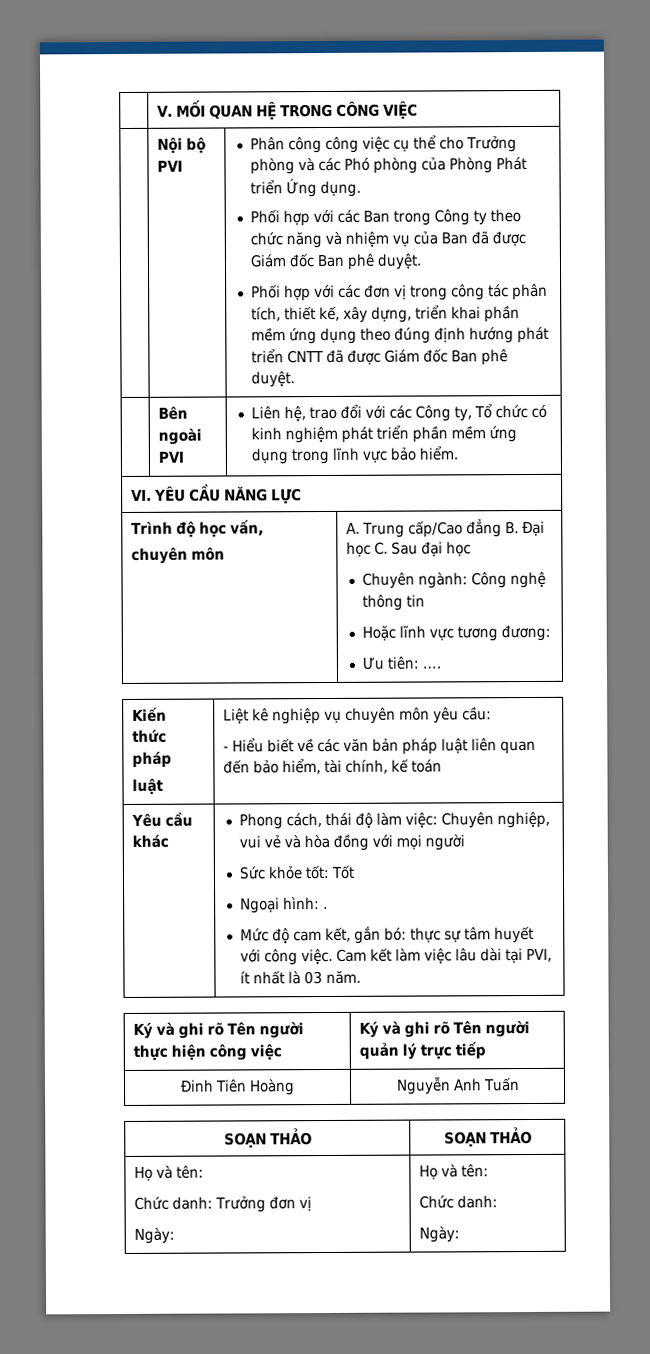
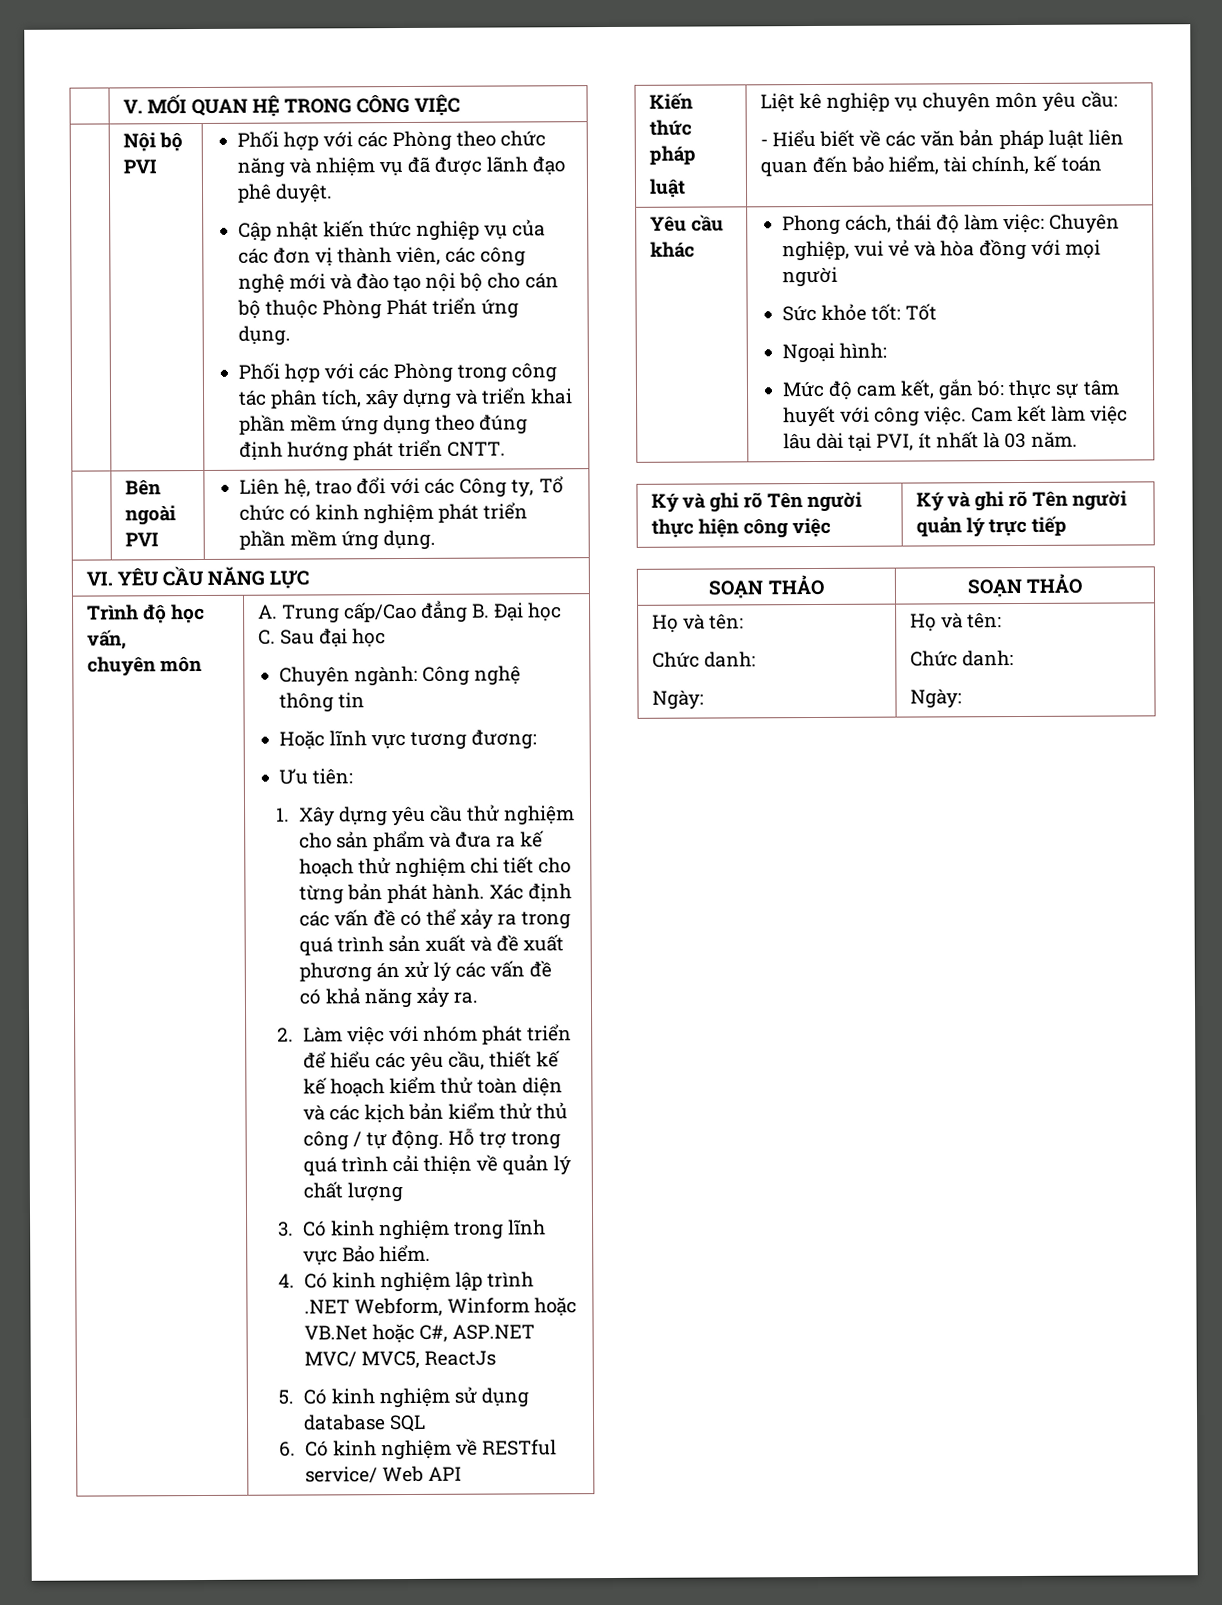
- Phân công công việc cụ thể cho Trưởng phòng và các Phó phòng của Phòng Phát triển Ứng dụng.
+ Phối hợp với các Phòng theo chức năng và nhiệm vụ đã được lãnh đạo phê duyệt.
+ Cập nhật kiến thức nghiệp vụ của các đơn vị thành viên, các công nghệ mới và đào tạo nội bộ cho cán bộ thuộc Phòng Phát triển ứng dụng.
- Phối hợp với các Ban trong Công ty theo chức năng và nhiệm vụ của Ban đã được Giám đốc Ban phê duyệt.
- Phối hợp với các đơn vị trong công tác phân tích, thiết kế, xây dựng, triển khai phần mềm ứng dụng theo đúng định hướng phát triển CNTT đã được Giám đốc Ban phê duyệt.
+ Phối hợp với các Phòng trong công tác phân tích, xây dựng và triển khai phần mềm ứng dụng theo đúng định hướng phát triển CNTT.
- | Bên ngoài PVI | Liên hệ, trao đổi với các Công ty, Tổ chức có kinh nghiệm phát triển phần mềm ứng dụng trong lĩnh vực bảo hiểm.
+ | Bên ngoài PVI | Liên hệ, trao đổi với các Công ty, Tổ chức có kinh nghiệm phát triển phần mềm ứng dụng.
- Ưu tiên: ….
+ Ưu tiên:
+ 1. Xây dựng yêu cầu thử nghiệm cho sản phẩm và đưa ra kế hoạch thử nghiệm chi tiết cho từng bản phát hành. Xác định các vấn đề có thể xảy ra trong quá trình sản xuất và đề xuất phương án xử lý các vấn đề có khả năng xảy ra.
+ 2. Làm việc với nhóm phát triển để hiểu các yêu cầu, thiết kế kế hoạch kiểm thử toàn diện và các kịch bản kiểm thử thủ công / tự động. Hỗ trợ trong quá trình cải thiện về quản lý chất lượng
+ 3. Có kinh nghiệm trong lĩnh vực Bảo hiểm.
+ 4. Có kinh nghiệm lập trình .NET Webform, Winform hoặc VB.Net hoặc C#, ASP.NET MVC/ MVC5, ReactJs
+ 5. Có kinh nghiệm sử dụng database SQL
+ 6. Có kinh nghiệm về RESTful service/ Web API
- Ngoại hình: .
+ Ngoại hình:
- Đinh Tiên Hoàng | Nguyễn Anh Tuấn
  SOẠN THẢO | SOẠN THẢO
  Họ và tên:
- Chức danh: Trưởng đơn vị
+ Chức danh:

